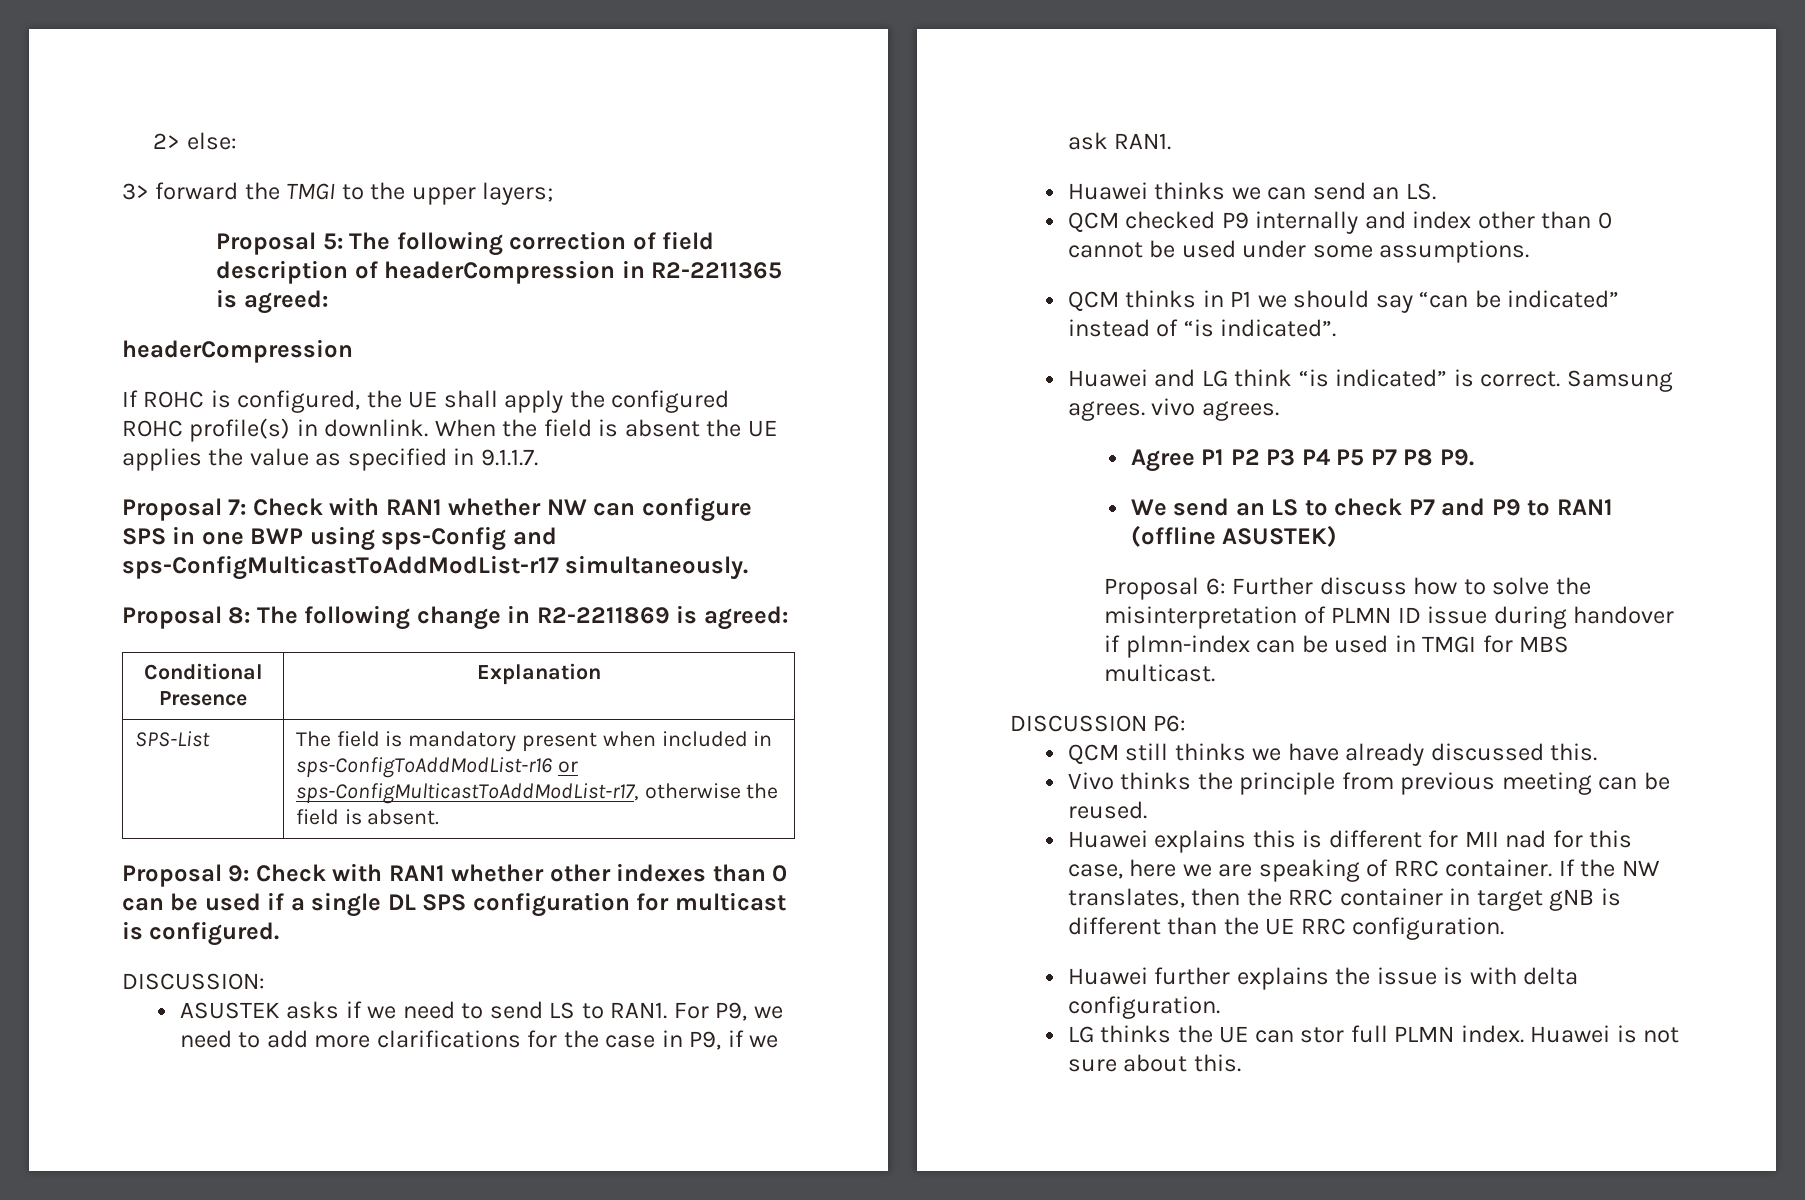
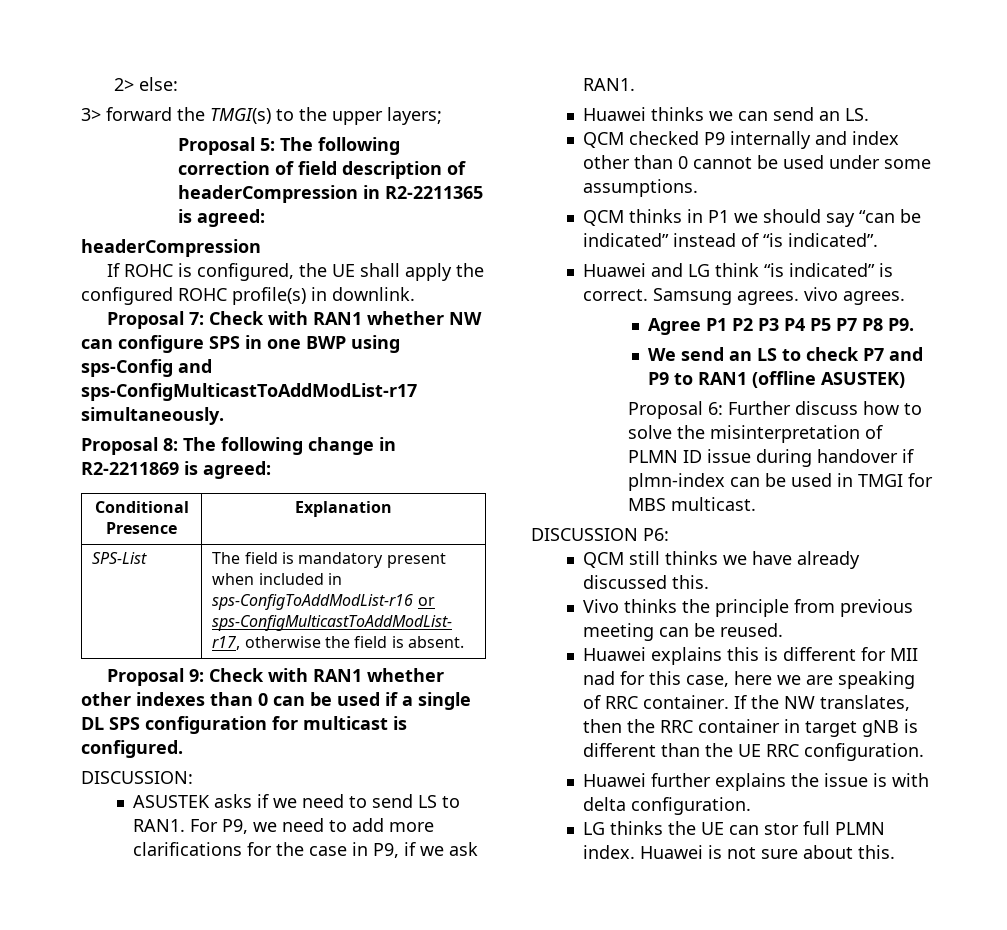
- 3> forward the TMGI to the upper layers;
+ 3> forward the TMGI(s) to the upper layers;
- When the field is absent the UE applies the value as specified in 9.1.1.7.

